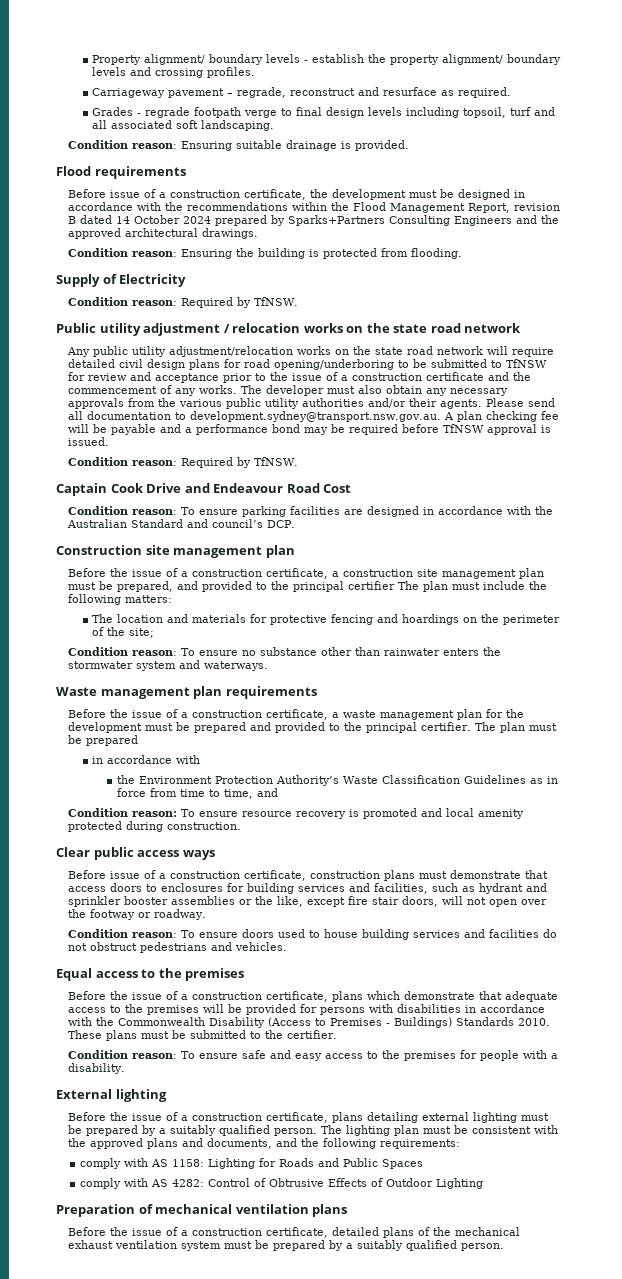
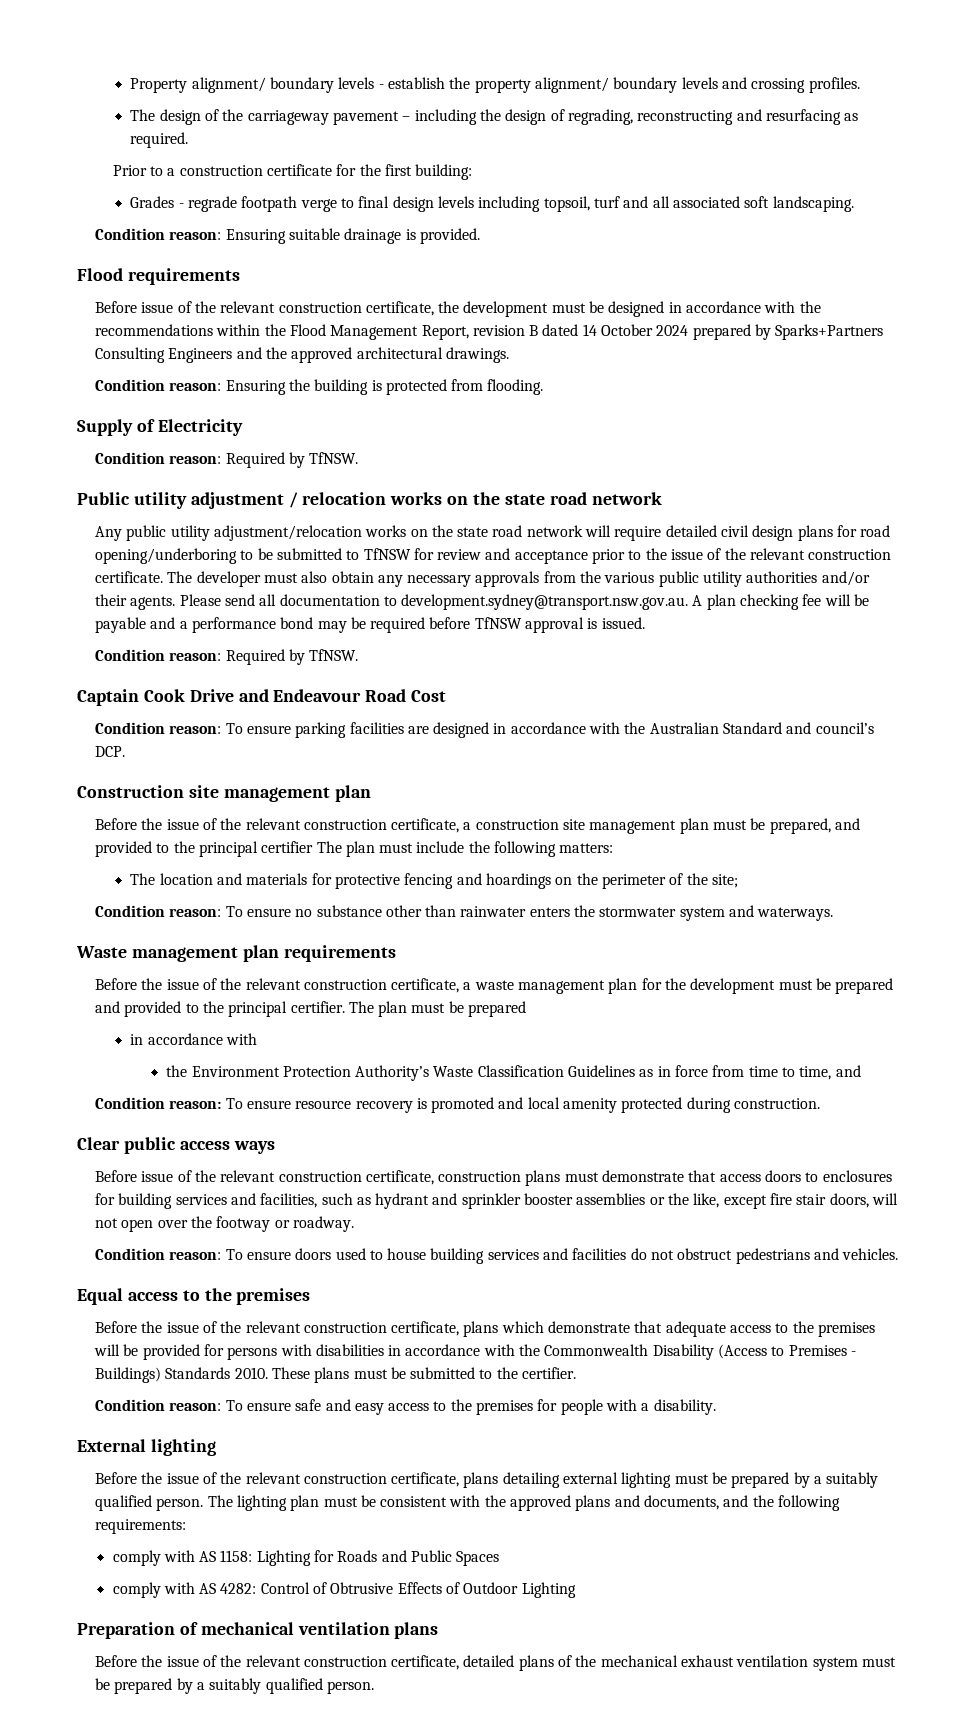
- Carriageway pavement – regrade, reconstruct and resurface as required.
+ The design of the carriageway pavement – including the design of regrading, reconstructing and resurfacing as required.
+ Prior to a construction certificate for the first building:
- Before issue of a construction certificate, the development must be designed in accordance with the recommendations within the Flood Management Report, revision B dated 14 October 2024 prepared by Sparks+Partners Consulting Engineers and the approved architectural drawings.
+ Before issue of the relevant construction certificate, the development must be designed in accordance with the recommendations within the Flood Management Report, revision B dated 14 October 2024 prepared by Sparks+Partners Consulting Engineers and the approved architectural drawings.
- Any public utility adjustment/relocation works on the state road network will require detailed civil design plans for road opening/underboring to be submitted to TfNSW for review and acceptance prior to the issue of a construction certificate and the commencement of any works.
+ Any public utility adjustment/relocation works on the state road network will require detailed civil design plans for road opening/underboring to be submitted to TfNSW for review and acceptance prior to the issue of the relevant construction certificate.
- Before the issue of a construction certificate, a construction site management plan must be prepared, and provided to the principal certifier The plan must include the following matters:
+ Before the issue of the relevant construction certificate, a construction site management plan must be prepared, and provided to the principal certifier The plan must include the following matters:
- Before the issue of a construction certificate, a waste management plan for the development must be prepared and provided to the principal certifier.
+ Before the issue of the relevant construction certificate, a waste management plan for the development must be prepared and provided to the principal certifier.
- Before issue of a construction certificate, construction plans must demonstrate that access doors to enclosures for building services and facilities, such as hydrant and sprinkler booster assemblies or the like, except fire stair doors, will not open over the footway or roadway.
+ Before issue of the relevant construction certificate, construction plans must demonstrate that access doors to enclosures for building services and facilities, such as hydrant and sprinkler booster assemblies or the like, except fire stair doors, will not open over the footway or roadway.
- Before the issue of a construction certificate, plans which demonstrate that adequate access to the premises will be provided for persons with disabilities in accordance with the Commonwealth Disability (Access to Premises - Buildings) Standards 2010.
+ Before the issue of the relevant construction certificate, plans which demonstrate that adequate access to the premises will be provided for persons with disabilities in accordance with the Commonwealth Disability (Access to Premises - Buildings) Standards 2010.
- Before the issue of a construction certificate, plans detailing external lighting must be prepared by a suitably qualified person.
+ Before the issue of the relevant construction certificate, plans detailing external lighting must be prepared by a suitably qualified person.
- Before the issue of a construction certificate, detailed plans of the mechanical exhaust ventilation system must be prepared by a suitably qualified person.
+ Before the issue of the relevant construction certificate, detailed plans of the mechanical exhaust ventilation system must be prepared by a suitably qualified person.

